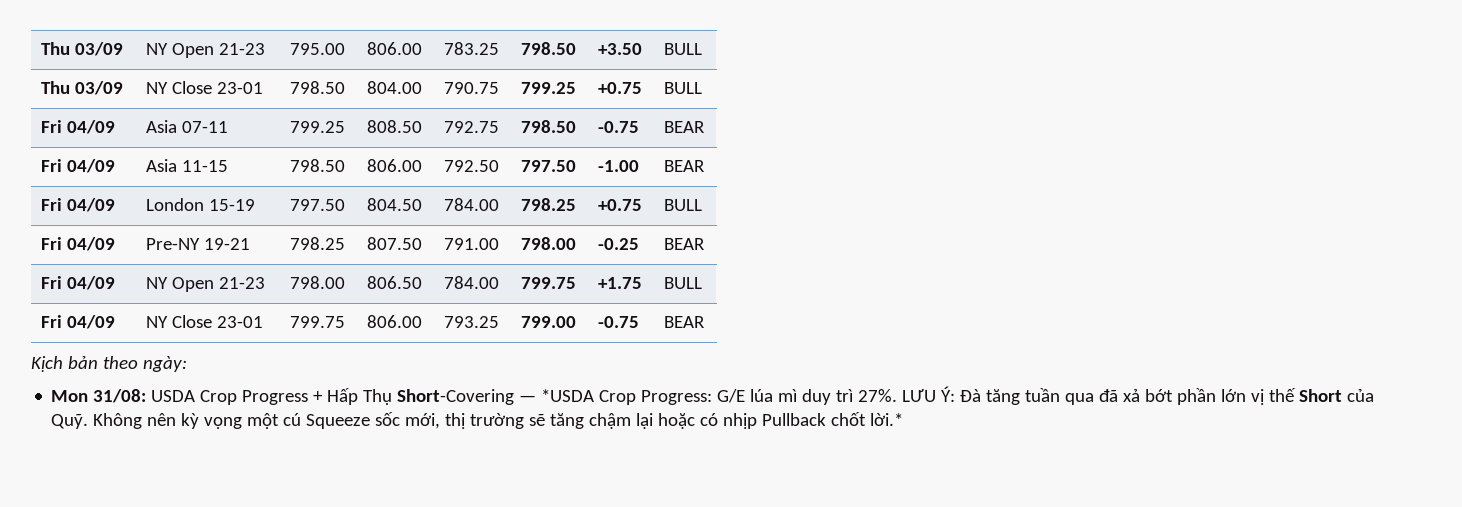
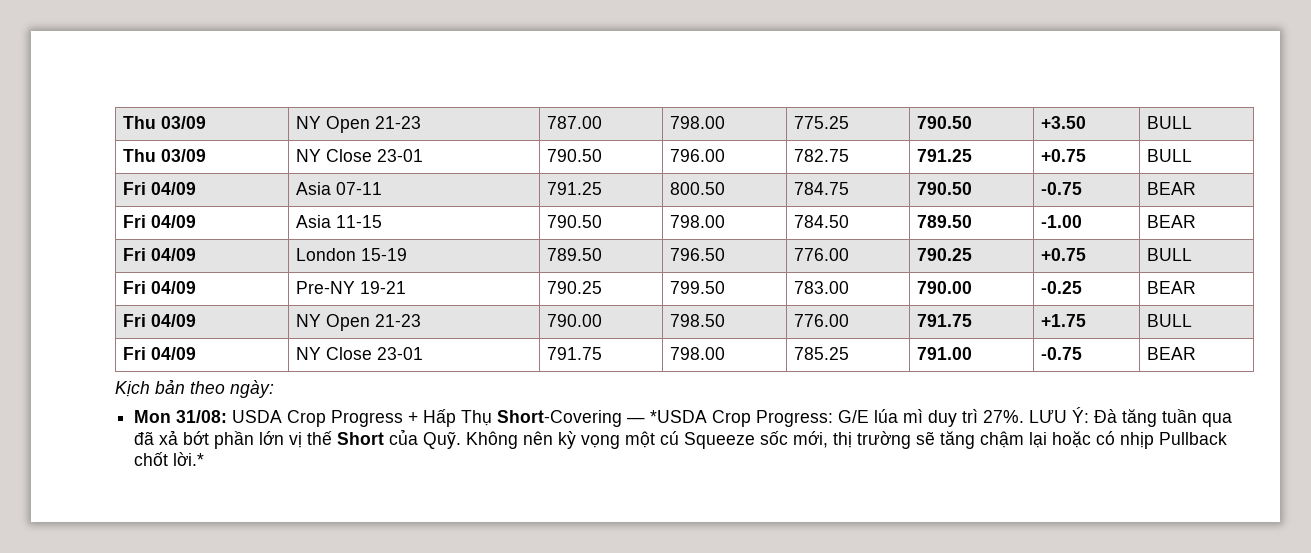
- Thu 03/09 | NY Open 21-23 | 795.00 | 806.00 | 783.25 | 798.50 | +3.50 | BULL
+ Thu 03/09 | NY Open 21-23 | 787.00 | 798.00 | 775.25 | 790.50 | +3.50 | BULL
- Thu 03/09 | NY Close 23-01 | 798.50 | 804.00 | 790.75 | 799.25 | +0.75 | BULL
+ Thu 03/09 | NY Close 23-01 | 790.50 | 796.00 | 782.75 | 791.25 | +0.75 | BULL
- Fri 04/09 | Asia 07-11 | 799.25 | 808.50 | 792.75 | 798.50 | -0.75 | BEAR
+ Fri 04/09 | Asia 07-11 | 791.25 | 800.50 | 784.75 | 790.50 | -0.75 | BEAR
- Fri 04/09 | Asia 11-15 | 798.50 | 806.00 | 792.50 | 797.50 | -1.00 | BEAR
+ Fri 04/09 | Asia 11-15 | 790.50 | 798.00 | 784.50 | 789.50 | -1.00 | BEAR
- Fri 04/09 | London 15-19 | 797.50 | 804.50 | 784.00 | 798.25 | +0.75 | BULL
+ Fri 04/09 | London 15-19 | 789.50 | 796.50 | 776.00 | 790.25 | +0.75 | BULL
- Fri 04/09 | Pre-NY 19-21 | 798.25 | 807.50 | 791.00 | 798.00 | -0.25 | BEAR
+ Fri 04/09 | Pre-NY 19-21 | 790.25 | 799.50 | 783.00 | 790.00 | -0.25 | BEAR
- Fri 04/09 | NY Open 21-23 | 798.00 | 806.50 | 784.00 | 799.75 | +1.75 | BULL
+ Fri 04/09 | NY Open 21-23 | 790.00 | 798.50 | 776.00 | 791.75 | +1.75 | BULL
- Fri 04/09 | NY Close 23-01 | 799.75 | 806.00 | 793.25 | 799.00 | -0.75 | BEAR
+ Fri 04/09 | NY Close 23-01 | 791.75 | 798.00 | 785.25 | 791.00 | -0.75 | BEAR

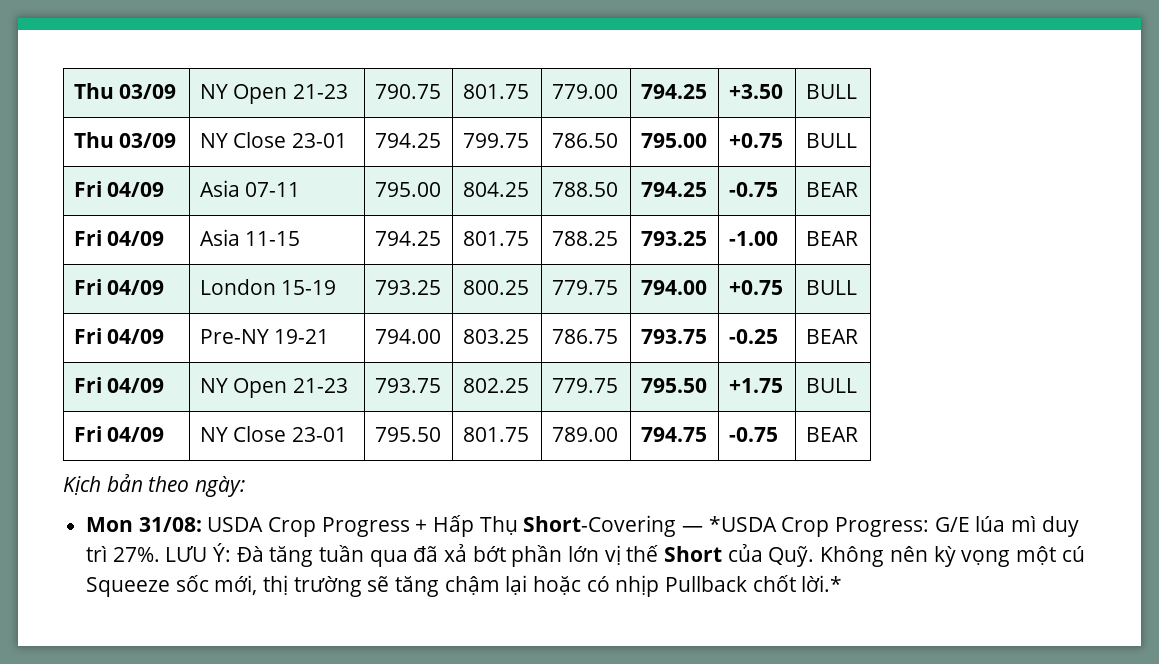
- Thu 03/09 | NY Open 21-23 | 787.00 | 798.00 | 775.25 | 790.50 | +3.50 | BULL
+ Thu 03/09 | NY Open 21-23 | 790.75 | 801.75 | 779.00 | 794.25 | +3.50 | BULL
- Thu 03/09 | NY Close 23-01 | 790.50 | 796.00 | 782.75 | 791.25 | +0.75 | BULL
+ Thu 03/09 | NY Close 23-01 | 794.25 | 799.75 | 786.50 | 795.00 | +0.75 | BULL
- Fri 04/09 | Asia 07-11 | 791.25 | 800.50 | 784.75 | 790.50 | -0.75 | BEAR
+ Fri 04/09 | Asia 07-11 | 795.00 | 804.25 | 788.50 | 794.25 | -0.75 | BEAR
- Fri 04/09 | Asia 11-15 | 790.50 | 798.00 | 784.50 | 789.50 | -1.00 | BEAR
+ Fri 04/09 | Asia 11-15 | 794.25 | 801.75 | 788.25 | 793.25 | -1.00 | BEAR
- Fri 04/09 | London 15-19 | 789.50 | 796.50 | 776.00 | 790.25 | +0.75 | BULL
+ Fri 04/09 | London 15-19 | 793.25 | 800.25 | 779.75 | 794.00 | +0.75 | BULL
- Fri 04/09 | Pre-NY 19-21 | 790.25 | 799.50 | 783.00 | 790.00 | -0.25 | BEAR
+ Fri 04/09 | Pre-NY 19-21 | 794.00 | 803.25 | 786.75 | 793.75 | -0.25 | BEAR
- Fri 04/09 | NY Open 21-23 | 790.00 | 798.50 | 776.00 | 791.75 | +1.75 | BULL
+ Fri 04/09 | NY Open 21-23 | 793.75 | 802.25 | 779.75 | 795.50 | +1.75 | BULL
- Fri 04/09 | NY Close 23-01 | 791.75 | 798.00 | 785.25 | 791.00 | -0.75 | BEAR
+ Fri 04/09 | NY Close 23-01 | 795.50 | 801.75 | 789.00 | 794.75 | -0.75 | BEAR

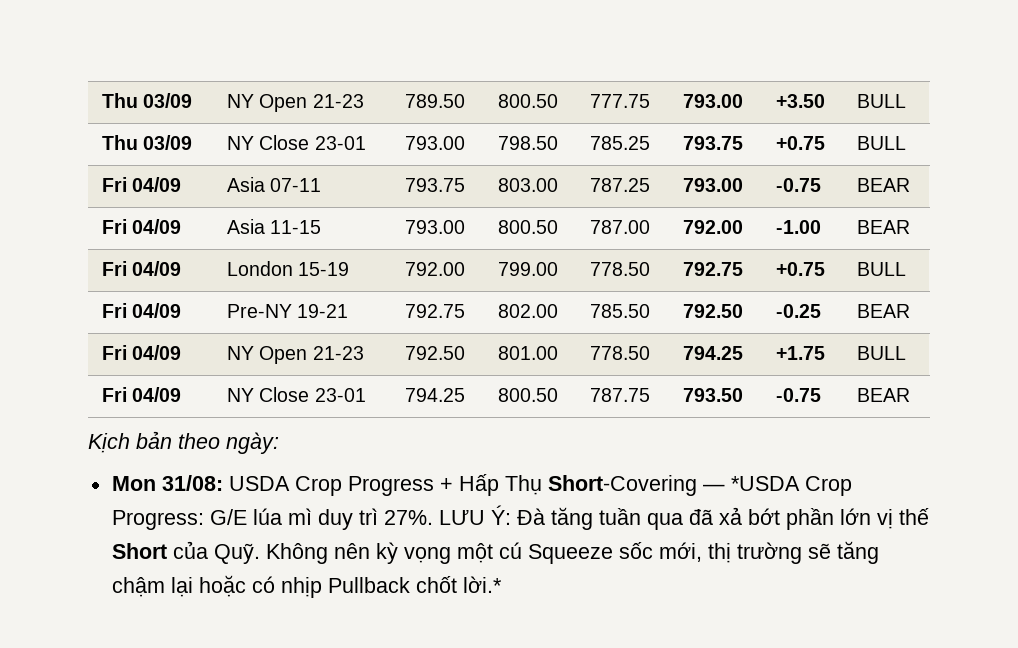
- Thu 03/09 | NY Open 21-23 | 790.75 | 801.75 | 779.00 | 794.25 | +3.50 | BULL
+ Thu 03/09 | NY Open 21-23 | 789.50 | 800.50 | 777.75 | 793.00 | +3.50 | BULL
- Thu 03/09 | NY Close 23-01 | 794.25 | 799.75 | 786.50 | 795.00 | +0.75 | BULL
+ Thu 03/09 | NY Close 23-01 | 793.00 | 798.50 | 785.25 | 793.75 | +0.75 | BULL
- Fri 04/09 | Asia 07-11 | 795.00 | 804.25 | 788.50 | 794.25 | -0.75 | BEAR
+ Fri 04/09 | Asia 07-11 | 793.75 | 803.00 | 787.25 | 793.00 | -0.75 | BEAR
- Fri 04/09 | Asia 11-15 | 794.25 | 801.75 | 788.25 | 793.25 | -1.00 | BEAR
+ Fri 04/09 | Asia 11-15 | 793.00 | 800.50 | 787.00 | 792.00 | -1.00 | BEAR
- Fri 04/09 | London 15-19 | 793.25 | 800.25 | 779.75 | 794.00 | +0.75 | BULL
+ Fri 04/09 | London 15-19 | 792.00 | 799.00 | 778.50 | 792.75 | +0.75 | BULL
- Fri 04/09 | Pre-NY 19-21 | 794.00 | 803.25 | 786.75 | 793.75 | -0.25 | BEAR
+ Fri 04/09 | Pre-NY 19-21 | 792.75 | 802.00 | 785.50 | 792.50 | -0.25 | BEAR
- Fri 04/09 | NY Open 21-23 | 793.75 | 802.25 | 779.75 | 795.50 | +1.75 | BULL
+ Fri 04/09 | NY Open 21-23 | 792.50 | 801.00 | 778.50 | 794.25 | +1.75 | BULL
- Fri 04/09 | NY Close 23-01 | 795.50 | 801.75 | 789.00 | 794.75 | -0.75 | BEAR
+ Fri 04/09 | NY Close 23-01 | 794.25 | 800.50 | 787.75 | 793.50 | -0.75 | BEAR

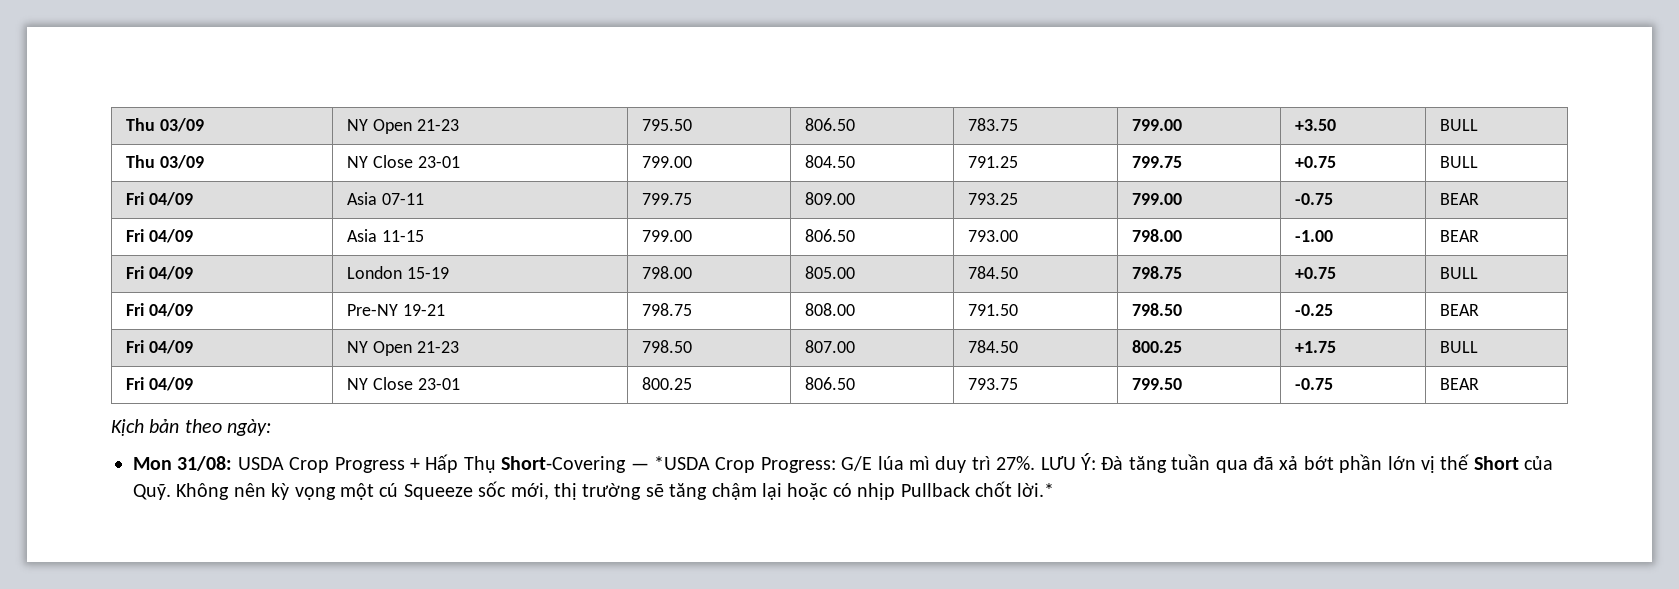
- Thu 03/09 | NY Open 21-23 | 789.50 | 800.50 | 777.75 | 793.00 | +3.50 | BULL
+ Thu 03/09 | NY Open 21-23 | 795.50 | 806.50 | 783.75 | 799.00 | +3.50 | BULL
- Thu 03/09 | NY Close 23-01 | 793.00 | 798.50 | 785.25 | 793.75 | +0.75 | BULL
+ Thu 03/09 | NY Close 23-01 | 799.00 | 804.50 | 791.25 | 799.75 | +0.75 | BULL
- Fri 04/09 | Asia 07-11 | 793.75 | 803.00 | 787.25 | 793.00 | -0.75 | BEAR
+ Fri 04/09 | Asia 07-11 | 799.75 | 809.00 | 793.25 | 799.00 | -0.75 | BEAR
- Fri 04/09 | Asia 11-15 | 793.00 | 800.50 | 787.00 | 792.00 | -1.00 | BEAR
+ Fri 04/09 | Asia 11-15 | 799.00 | 806.50 | 793.00 | 798.00 | -1.00 | BEAR
- Fri 04/09 | London 15-19 | 792.00 | 799.00 | 778.50 | 792.75 | +0.75 | BULL
+ Fri 04/09 | London 15-19 | 798.00 | 805.00 | 784.50 | 798.75 | +0.75 | BULL
- Fri 04/09 | Pre-NY 19-21 | 792.75 | 802.00 | 785.50 | 792.50 | -0.25 | BEAR
+ Fri 04/09 | Pre-NY 19-21 | 798.75 | 808.00 | 791.50 | 798.50 | -0.25 | BEAR
- Fri 04/09 | NY Open 21-23 | 792.50 | 801.00 | 778.50 | 794.25 | +1.75 | BULL
+ Fri 04/09 | NY Open 21-23 | 798.50 | 807.00 | 784.50 | 800.25 | +1.75 | BULL
- Fri 04/09 | NY Close 23-01 | 794.25 | 800.50 | 787.75 | 793.50 | -0.75 | BEAR
+ Fri 04/09 | NY Close 23-01 | 800.25 | 806.50 | 793.75 | 799.50 | -0.75 | BEAR

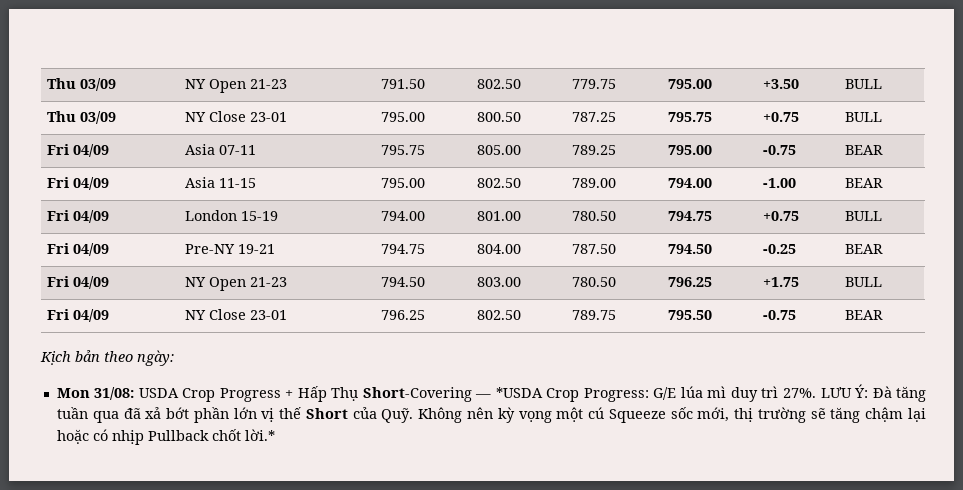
- Thu 03/09 | NY Open 21-23 | 795.50 | 806.50 | 783.75 | 799.00 | +3.50 | BULL
+ Thu 03/09 | NY Open 21-23 | 791.50 | 802.50 | 779.75 | 795.00 | +3.50 | BULL
- Thu 03/09 | NY Close 23-01 | 799.00 | 804.50 | 791.25 | 799.75 | +0.75 | BULL
+ Thu 03/09 | NY Close 23-01 | 795.00 | 800.50 | 787.25 | 795.75 | +0.75 | BULL
- Fri 04/09 | Asia 07-11 | 799.75 | 809.00 | 793.25 | 799.00 | -0.75 | BEAR
+ Fri 04/09 | Asia 07-11 | 795.75 | 805.00 | 789.25 | 795.00 | -0.75 | BEAR
- Fri 04/09 | Asia 11-15 | 799.00 | 806.50 | 793.00 | 798.00 | -1.00 | BEAR
+ Fri 04/09 | Asia 11-15 | 795.00 | 802.50 | 789.00 | 794.00 | -1.00 | BEAR
- Fri 04/09 | London 15-19 | 798.00 | 805.00 | 784.50 | 798.75 | +0.75 | BULL
+ Fri 04/09 | London 15-19 | 794.00 | 801.00 | 780.50 | 794.75 | +0.75 | BULL
- Fri 04/09 | Pre-NY 19-21 | 798.75 | 808.00 | 791.50 | 798.50 | -0.25 | BEAR
+ Fri 04/09 | Pre-NY 19-21 | 794.75 | 804.00 | 787.50 | 794.50 | -0.25 | BEAR
- Fri 04/09 | NY Open 21-23 | 798.50 | 807.00 | 784.50 | 800.25 | +1.75 | BULL
+ Fri 04/09 | NY Open 21-23 | 794.50 | 803.00 | 780.50 | 796.25 | +1.75 | BULL
- Fri 04/09 | NY Close 23-01 | 800.25 | 806.50 | 793.75 | 799.50 | -0.75 | BEAR
+ Fri 04/09 | NY Close 23-01 | 796.25 | 802.50 | 789.75 | 795.50 | -0.75 | BEAR

